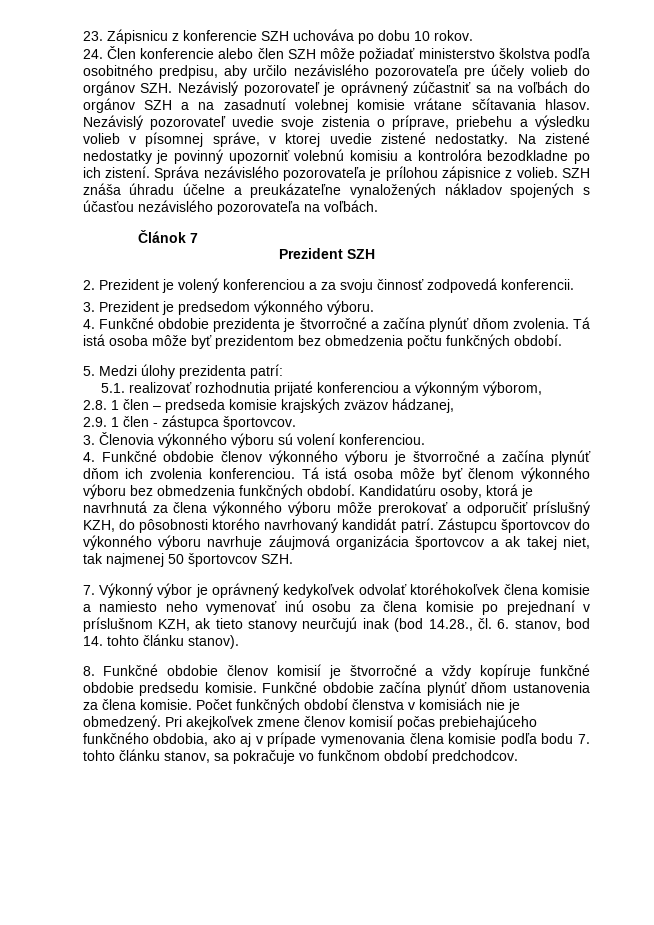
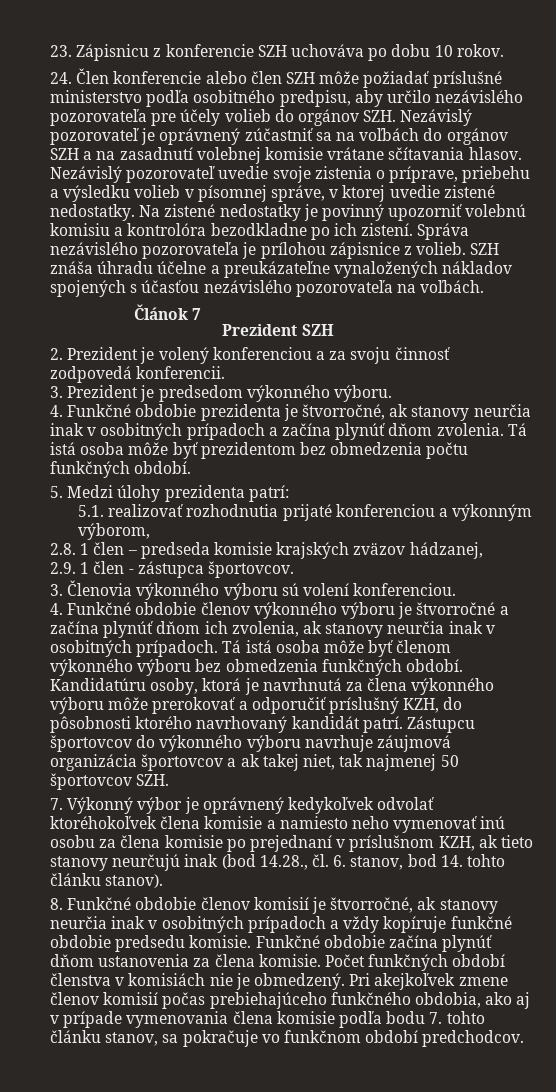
- 24. Člen konferencie alebo člen SZH môže požiadať ministerstvo školstva podľa osobitného predpisu, aby určilo nezávislého pozorovateľa pre účely volieb do orgánov SZH. Nezávislý pozorovateľ je oprávnený zúčastniť sa na voľbách do orgánov SZH a na zasadnutí volebnej komisie vrátane sčítavania hlasov.
+ 24. Člen konferencie alebo člen SZH môže požiadať príslušné ministerstvo podľa osobitného predpisu, aby určilo nezávislého pozorovateľa pre účely volieb do orgánov SZH. Nezávislý pozorovateľ je oprávnený zúčastniť sa na voľbách do orgánov SZH a na zasadnutí volebnej komisie vrátane sčítavania hlasov.
- 4. Funkčné obdobie prezidenta je štvorročné a začína plynúť dňom zvolenia.
+ 4. Funkčné obdobie prezidenta je štvorročné, ak stanovy neurčia inak v osobitných prípadoch a začína plynúť dňom zvolenia.
- 4. Funkčné obdobie členov výkonného výboru je štvorročné a začína plynúť dňom ich zvolenia konferenciou.
+ 4. Funkčné obdobie členov výkonného výboru je štvorročné a začína plynúť dňom ich zvolenia, ak stanovy neurčia inak v osobitných prípadoch.
- 8. Funkčné obdobie členov komisií je štvorročné a vždy kopíruje funkčné obdobie predsedu komisie.
+ 8. Funkčné obdobie členov komisií je štvorročné, ak stanovy neurčia inak v osobitných prípadoch a vždy kopíruje funkčné obdobie predsedu komisie.

